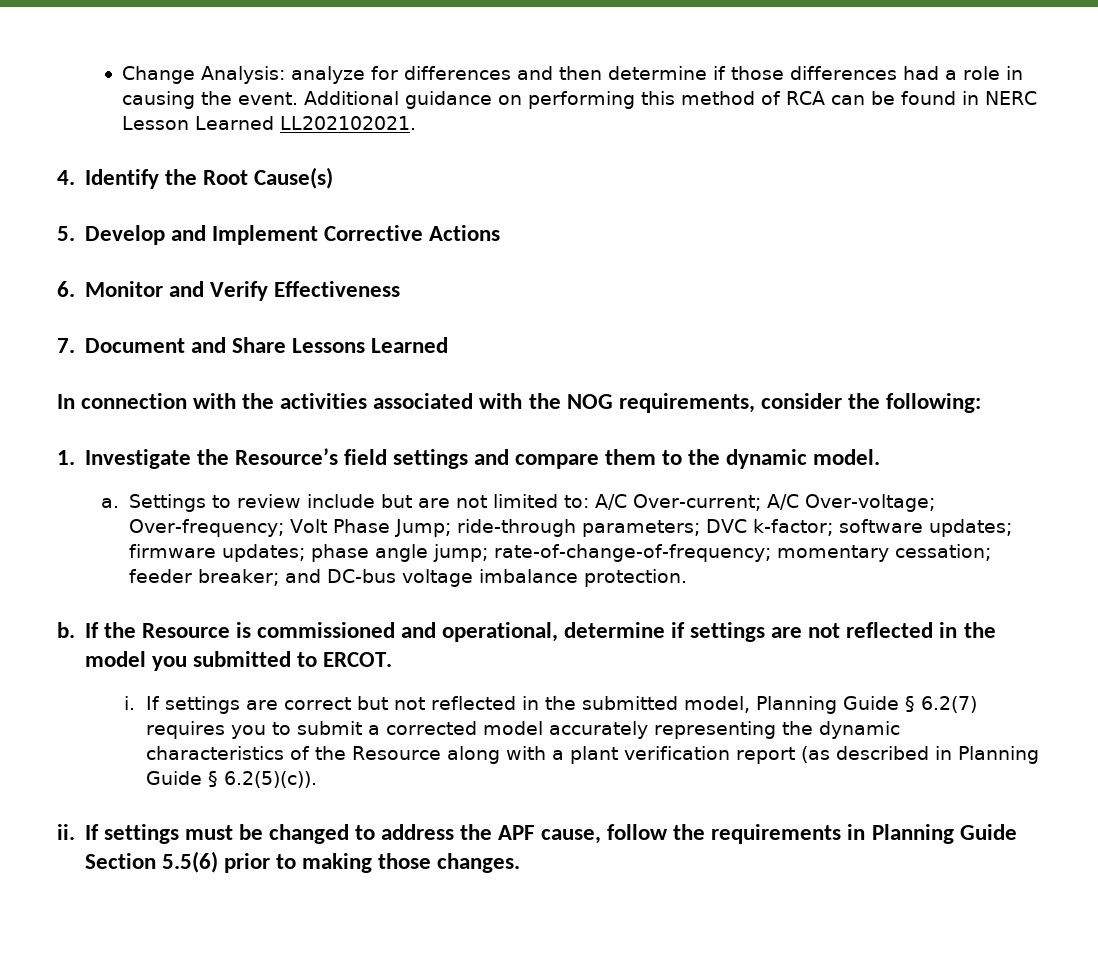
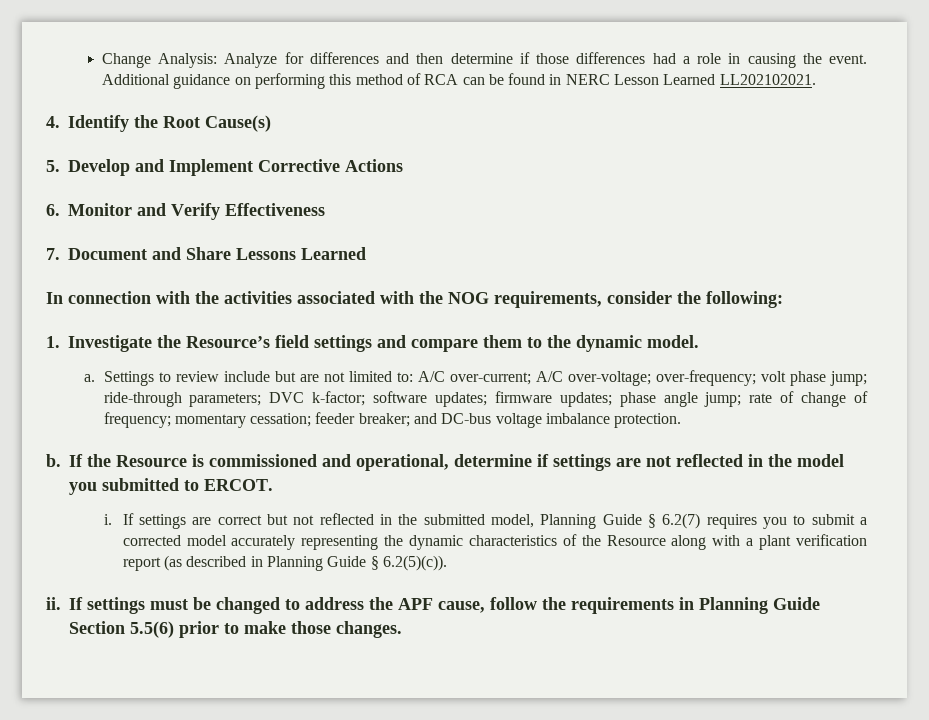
- Change Analysis: analyze for differences and then determine if those differences had a role in causing the event.
+ Change Analysis: Analyze for differences and then determine if those differences had a role in causing the event.
- Settings to review include but are not limited to: A/C Over-current; A/C Over-voltage; Over-frequency; Volt Phase Jump; ride-through parameters; DVC k-factor; software updates; firmware updates; phase angle jump; rate-of-change-of-frequency; momentary cessation; feeder breaker; and DC-bus voltage imbalance protection.
+ Settings to review include but are not limited to: A/C over-current; A/C over-voltage; over-frequency; volt phase jump; ride-through parameters; DVC k-factor; software updates; firmware updates; phase angle jump; rate of change of frequency; momentary cessation; feeder breaker; and DC-bus voltage imbalance protection.
- If settings must be changed to address the APF cause, follow the requirements in Planning Guide Section 5.5(6) prior to making those changes.
+ If settings must be changed to address the APF cause, follow the requirements in Planning Guide Section 5.5(6) prior to make those changes.

